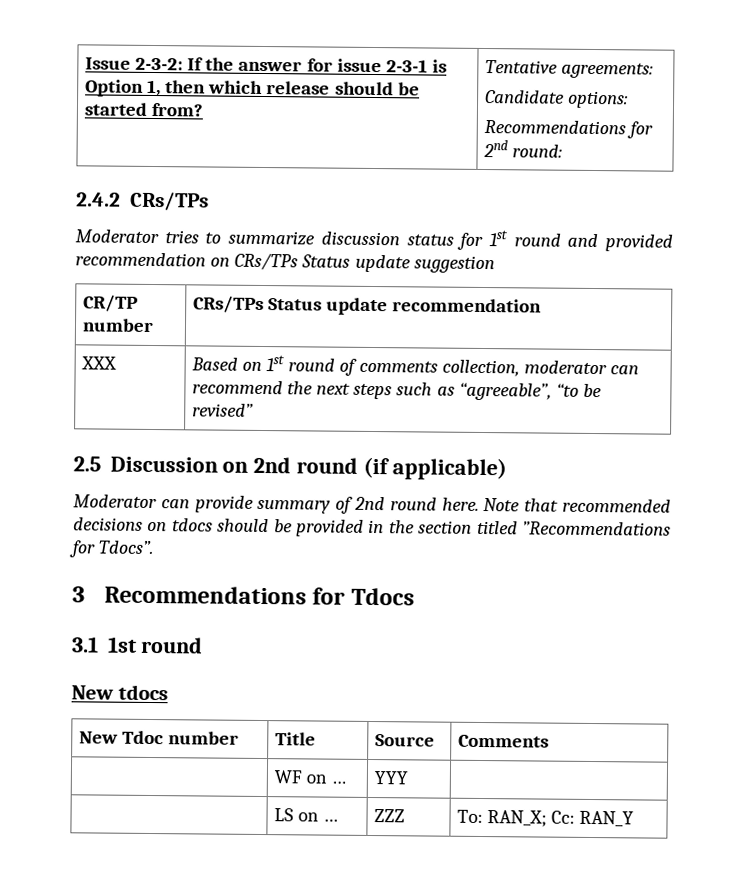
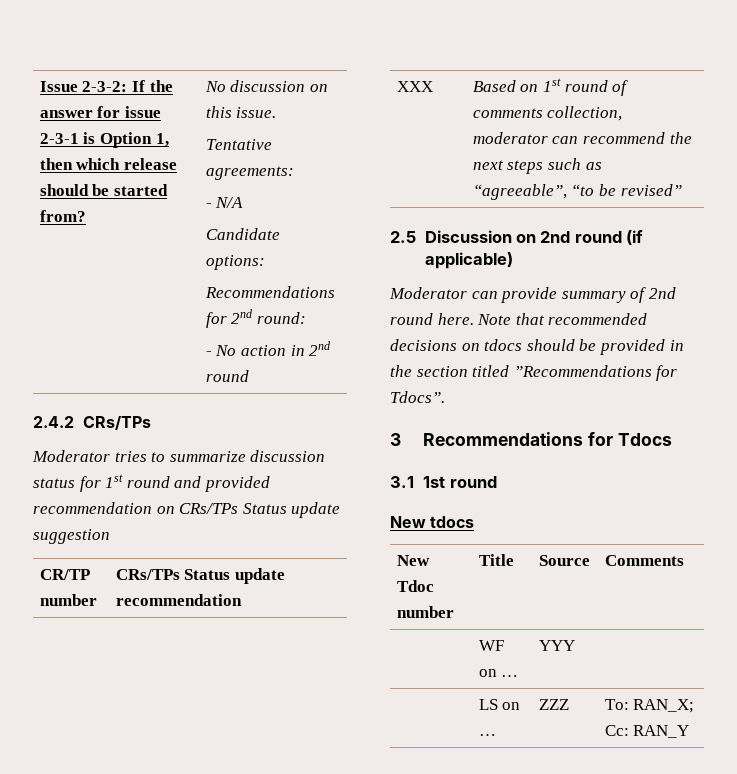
- Issue 2-3-2: If the answer for issue 2-3-1 is Option 1, then which release should be started from? | Tentative agreements:
+ Issue 2-3-2: If the answer for issue 2-3-1 is Option 1, then which release should be started from? | No discussion on this issue.
+ Tentative agreements:
+ - N/A
  Candidate options:
  Recommendations for 2nd round:
+ - No action in 2nd round

